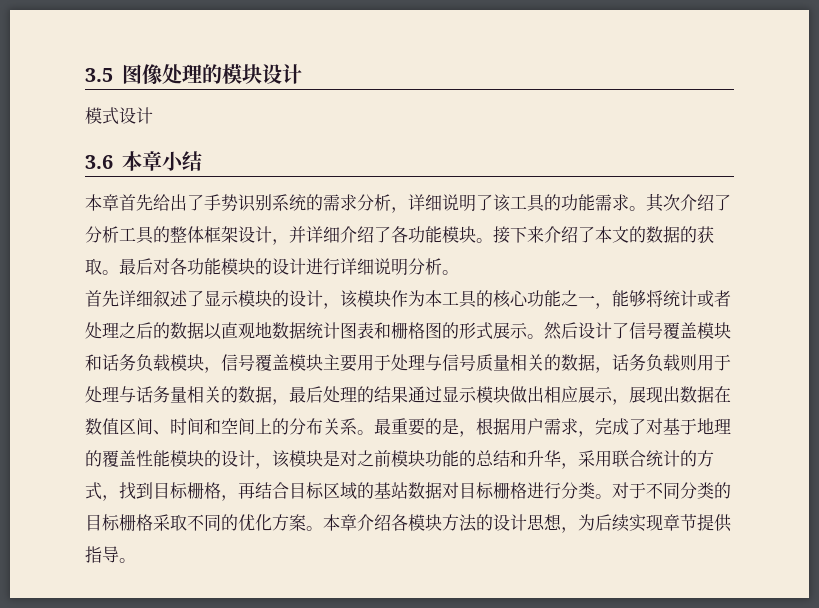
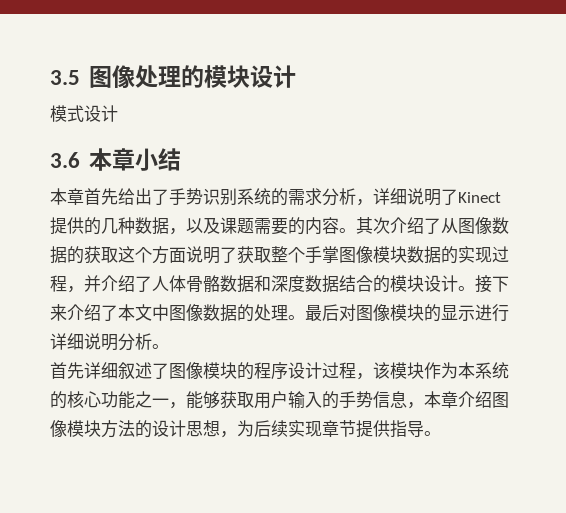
- 本章首先给出了手势识别系统的需求分析，详细说明了该工具的功能需求。其次介绍了分析工具的整体框架设计，并详细介绍了各功能模块。
+ 本章首先给出了手势识别系统的需求分析，详细说明了Kinect提供的几种数据，以及课题需要的内容。其次介绍了从图像数据的获取这个方面说明了获取整个手掌图像模块数据的实现过程，并介绍了人体骨骼数据和深度数据结合的模块设计。
- 接下来介绍了本文的数据的获取。最后对各功能模块的设计进行详细说明分析。
+ 接下来介绍了本文中图像数据的处理。最后对图像模块的显示进行详细说明分析。
- 首先详细叙述了显示模块的设计，该模块作为本工具的核心功能之一，能够将统计或者处理之后的数据以直观地数据统计图表和栅格图的形式展示。然后设计了信号覆盖模块和话务负载模块，信号覆盖模块主要用于处理与信号质量相关的数据，话务负载则用于处理与话务量相关的数据，最后处理的结果通过显示模块做出相应展示，展现出数据在数值区间、时间和空间上的分布关系。最重要的是，根据用户需求，完成了对基于地理的覆盖性能模块的设计，该模块是对之前模块功能的总结和升华，采用联合统计的方式，找到目标栅格，再结合目标区域的基站数据对目标栅格进行分类。对于不同分类的目标栅格采取不同的优化方案。本章介绍各模块方法的设计思想，为后续实现章节提供指导。
+ 首先详细叙述了图像模块的程序设计过程，该模块作为本系统的核心功能之一，能够获取用户输入的手势信息，本章介绍图像模块方法的设计思想，为后续实现章节提供指导。

